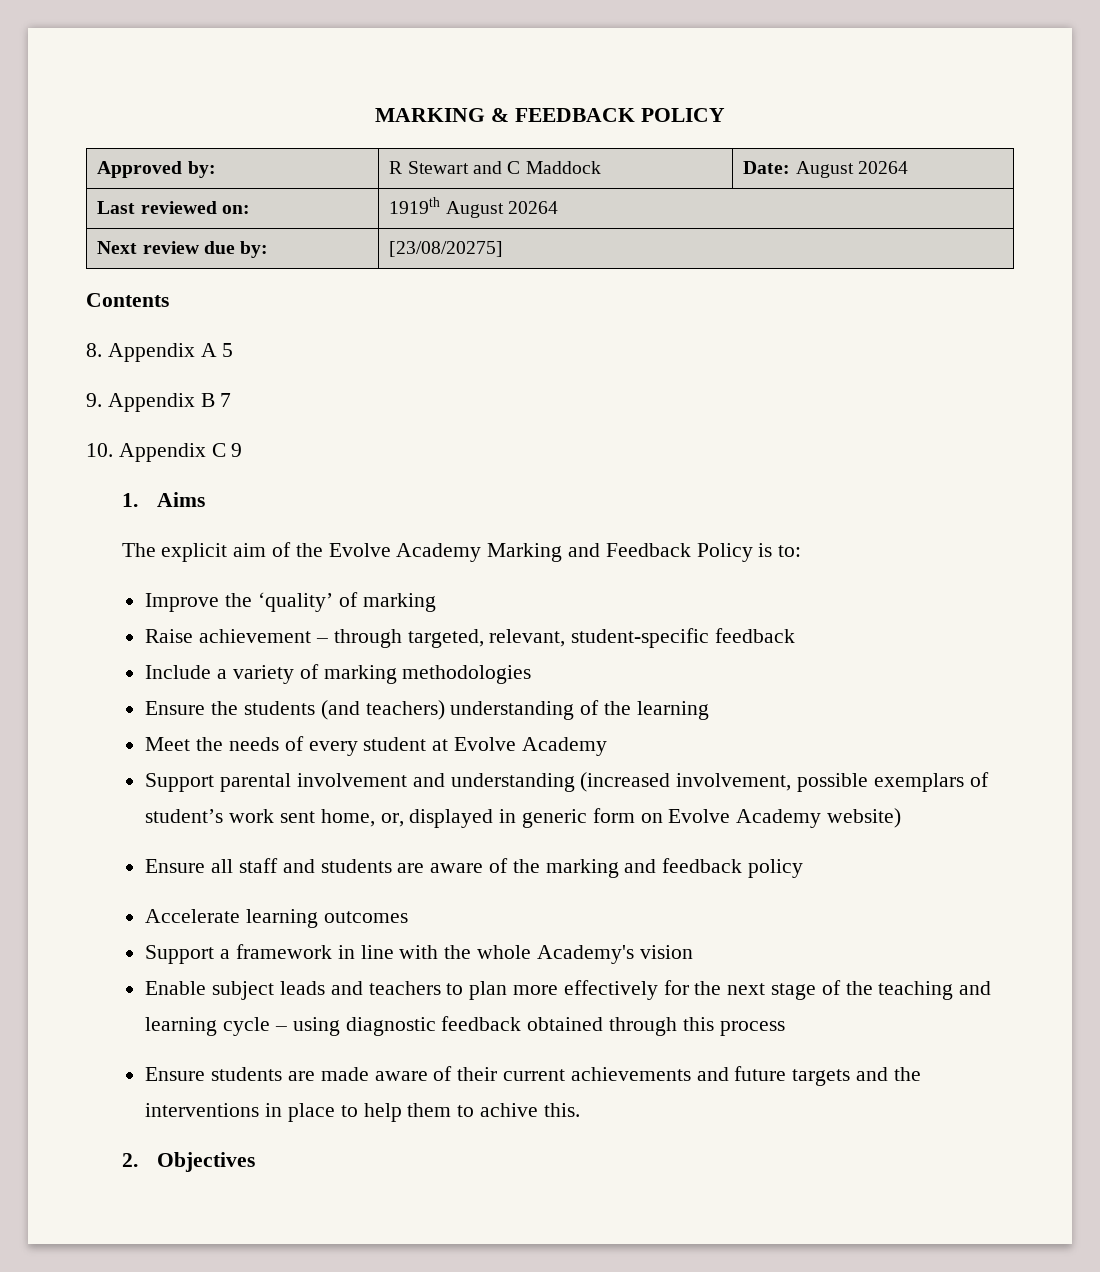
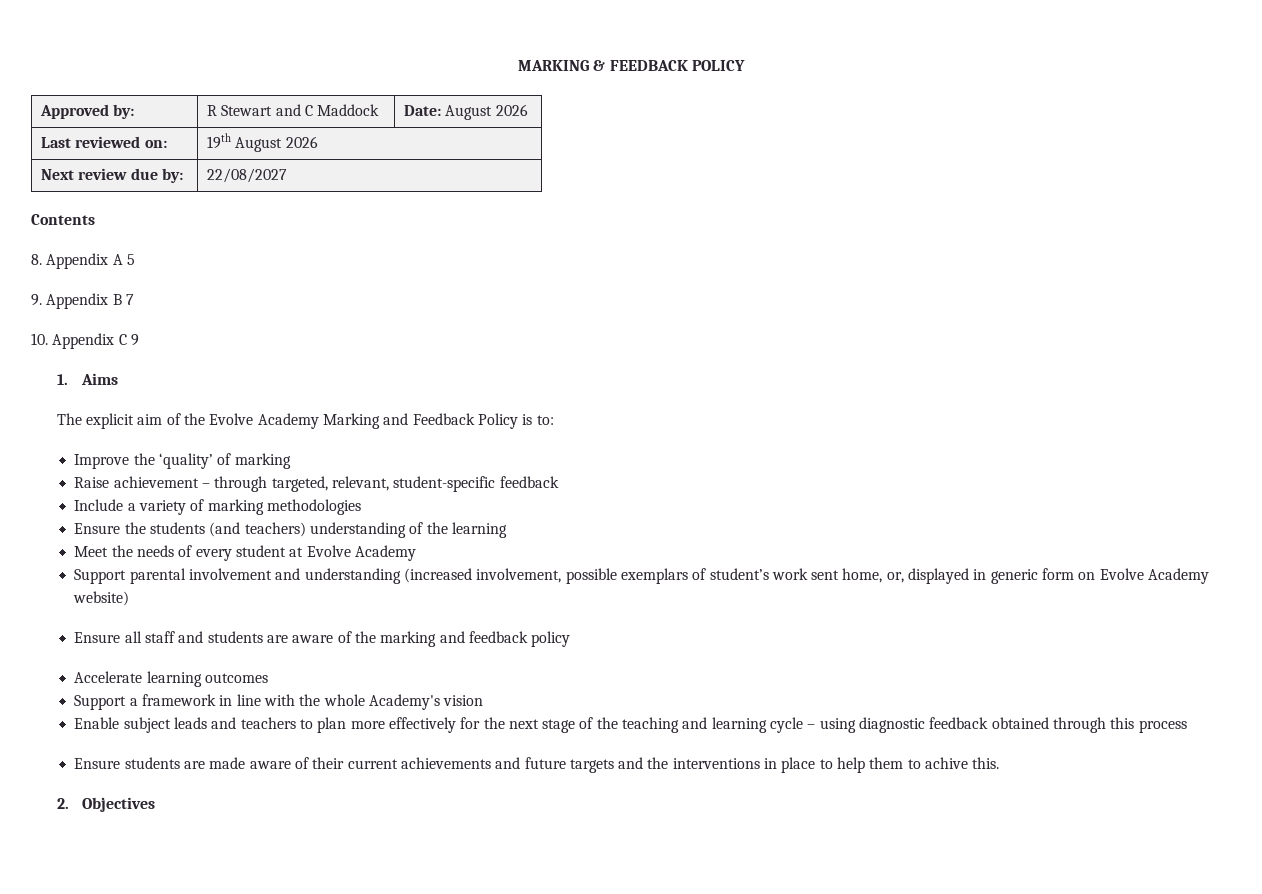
- Approved by: | R Stewart and C Maddock | Date: August 20264
+ Approved by: | R Stewart and C Maddock | Date: August 2026
- Last reviewed on: | 1919th August 20264
+ Last reviewed on: | 19th August 2026
- Next review due by: | [23/08/20275]
+ Next review due by: | 22/08/2027

